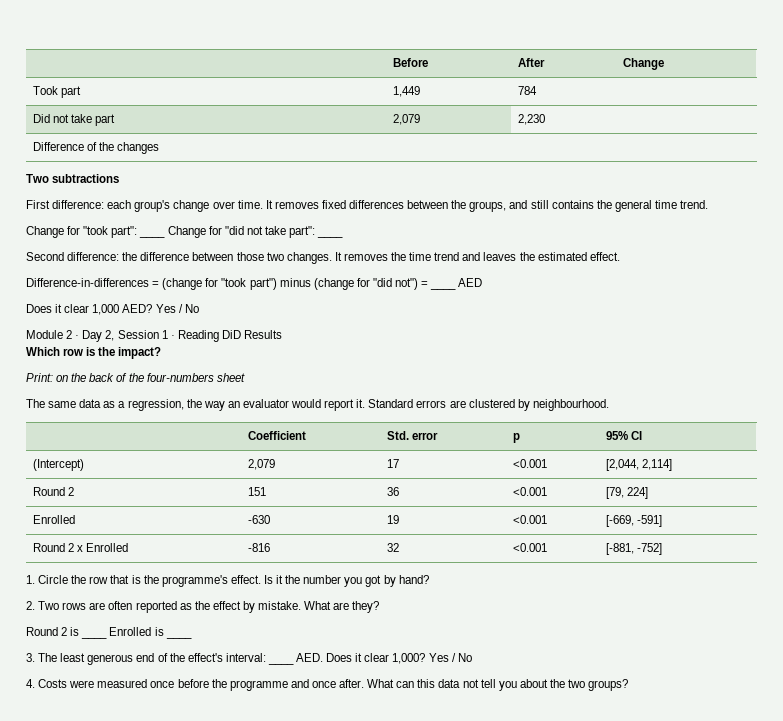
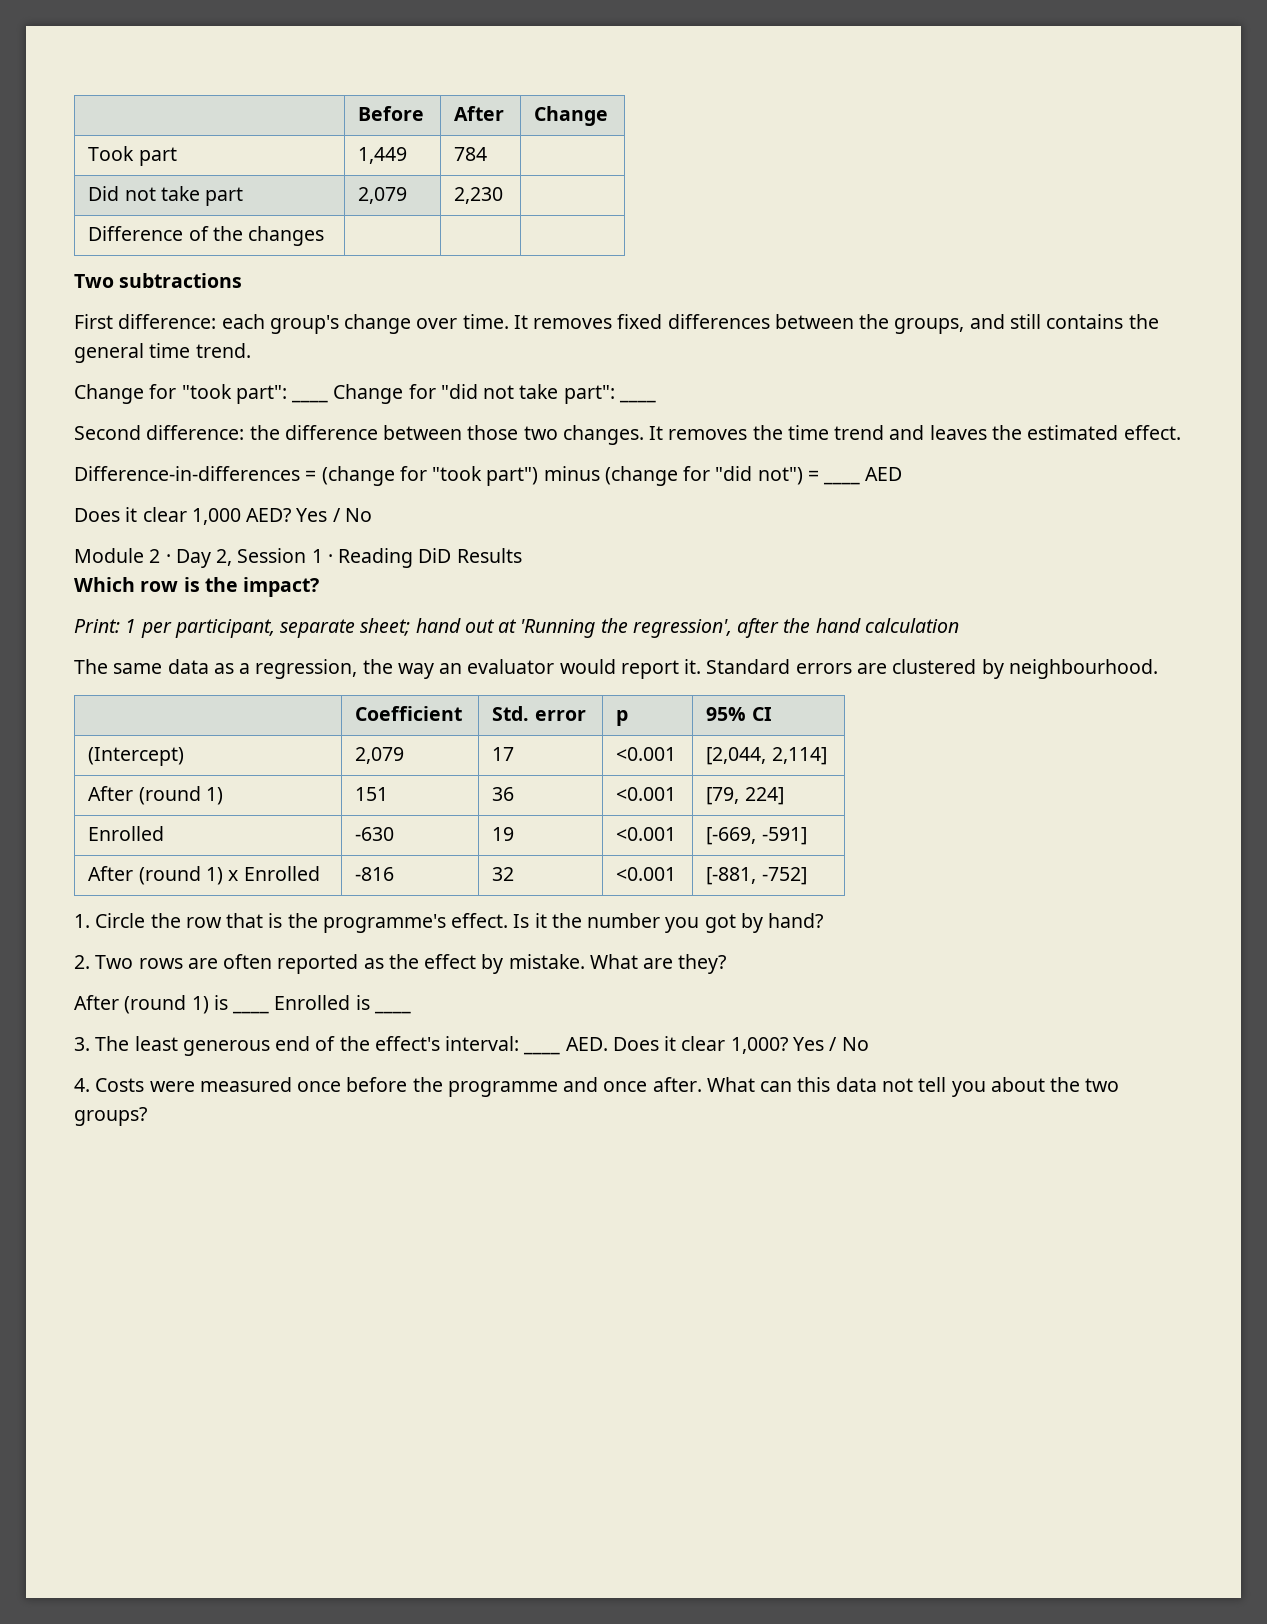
- Print: on the back of the four-numbers sheet
+ Print: 1 per participant, separate sheet; hand out at 'Running the regression', after the hand calculation
- Round 2 | 151 | 36 | <0.001 | [79, 224]
+ After (round 1) | 151 | 36 | <0.001 | [79, 224]
- Round 2 x Enrolled | -816 | 32 | <0.001 | [-881, -752]
+ After (round 1) x Enrolled | -816 | 32 | <0.001 | [-881, -752]
- Round 2 is ____ Enrolled is ____
+ After (round 1) is ____ Enrolled is ____

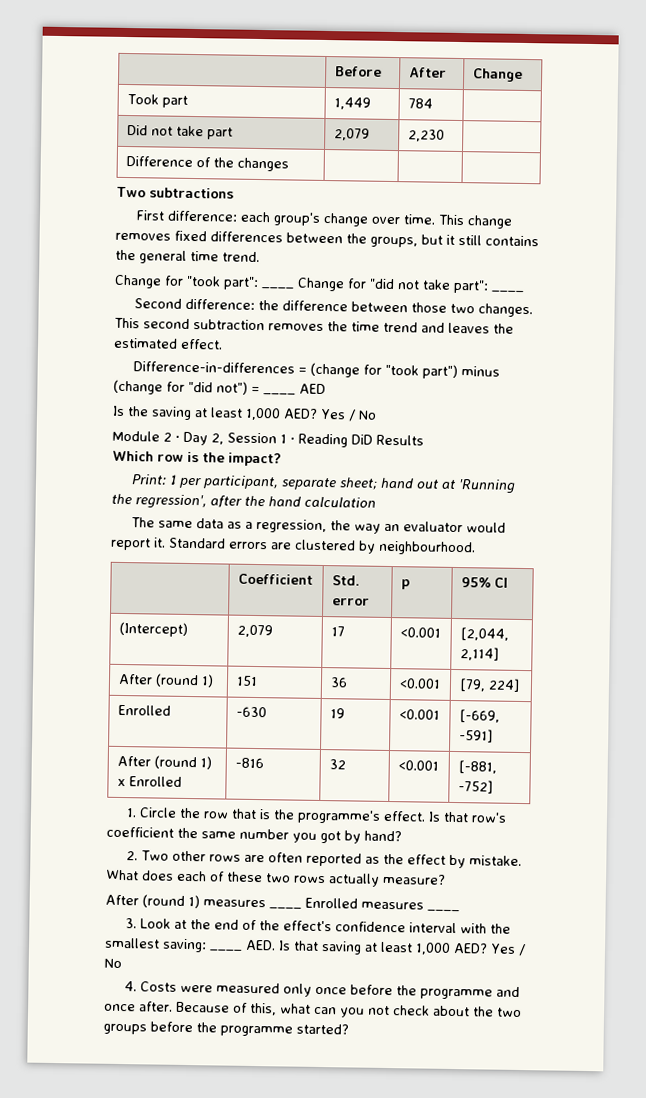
- It removes fixed differences between the groups, and still contains the general time trend.
+ This change removes fixed differences between the groups, but it still contains the general time trend.
- It removes the time trend and leaves the estimated effect.
+ This second subtraction removes the time trend and leaves the estimated effect.
- Does it clear 1,000 AED?
+ Is the saving at least 1,000 AED?
- Is it the number you got by hand?
+ Is that row's coefficient the same number you got by hand?
- 2. Two rows are often reported as the effect by mistake.
+ 2. Two other rows are often reported as the effect by mistake.
- What are they?
- After (round 1) is ____ Enrolled is ____
+ What does each of these two rows actually measure?
+ After (round 1) measures ____ Enrolled measures ____
- 3. The least generous end of the effect's interval: ____ AED. Does it clear 1,000?
+ 3. Look at the end of the effect's confidence interval with the smallest saving: ____ AED. Is that saving at least 1,000 AED?
- 4. Costs were measured once before the programme and once after.
+ 4. Costs were measured only once before the programme and once after.
- What can this data not tell you about the two groups?
+ Because of this, what can you not check about the two groups before the programme started?

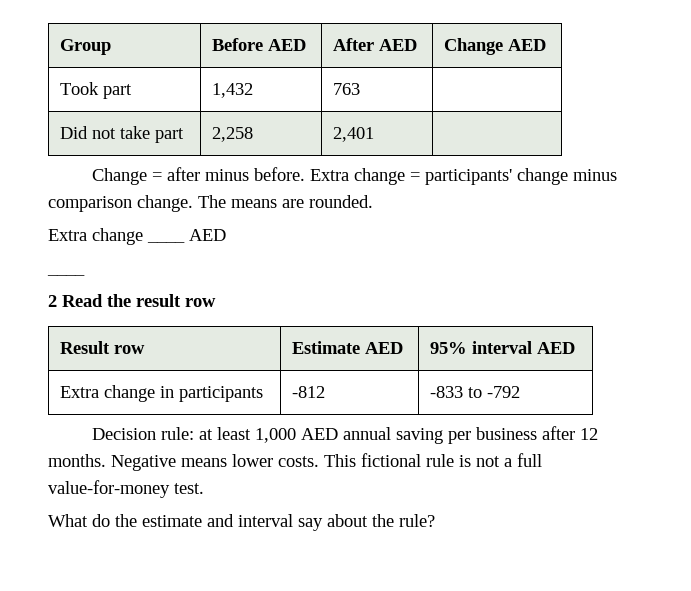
- | Before | After | Change
+ Group | Before AED | After AED | Change AED
- Took part | 1,449 | 784 |
+ Took part | 1,432 | 763 |
- Did not take part | 2,079 | 2,230 |
- Difference of the changes | | |
- Two subtractions
- First difference: each group's change over time. This change removes fixed differences between the groups, but it still contains the general time trend.
- Change for "took part": ____ Change for "did not take part": ____
- Second difference: the difference between those two changes. This second subtraction removes the time trend and leaves the estimated effect.
- Difference-in-differences = (change for "took part") minus (change for "did not") = ____ AED
- Is the saving at least 1,000 AED? Yes / No
- Module 2 · Day 2, Session 1 · Reading DiD Results
- Which row is the impact?
- Print: 1 per participant, separate sheet; hand out at 'Running the regression', after the hand calculation
- The same data as a regression, the way an evaluator would report it. Standard errors are clustered by neighbourhood.
- | Coefficient | Std. error | p | 95% CI
- (Intercept) | 2,079 | 17 | <0.001 | [2,044, 2,114]
- After (round 1) | 151 | 36 | <0.001 | [79, 224]
- Enrolled | -630 | 19 | <0.001 | [-669, -591]
- After (round 1) x Enrolled | -816 | 32 | <0.001 | [-881, -752]
- 1. Circle the row that is the programme's effect. Is that row's coefficient the same number you got by hand?
- 2. Two other rows are often reported as the effect by mistake. What does each of these two rows actually measure?
- After (round 1) measures ____ Enrolled measures ____
- 3. Look at the end of the effect's confidence interval with the smallest saving: ____ AED. Is that saving at least 1,000 AED? Yes / No
- 4. Costs were measured only once before the programme and once after. Because of this, what can you not check about the two groups before the programme started?
+ Did not take part | 2,258 | 2,401 |
+ Change = after minus before. Extra change = participants' change minus comparison change. The means are rounded.
+ Extra change ____ AED
+ ____
+ 2 Read the result row
+ Result row | Estimate AED | 95% interval AED
+ Extra change in participants | -812 | -833 to -792
+ Decision rule: at least 1,000 AED annual saving per business after 12 months. Negative means lower costs. This fictional rule is not a full value-for-money test.
+ What do the estimate and interval say about the rule?

